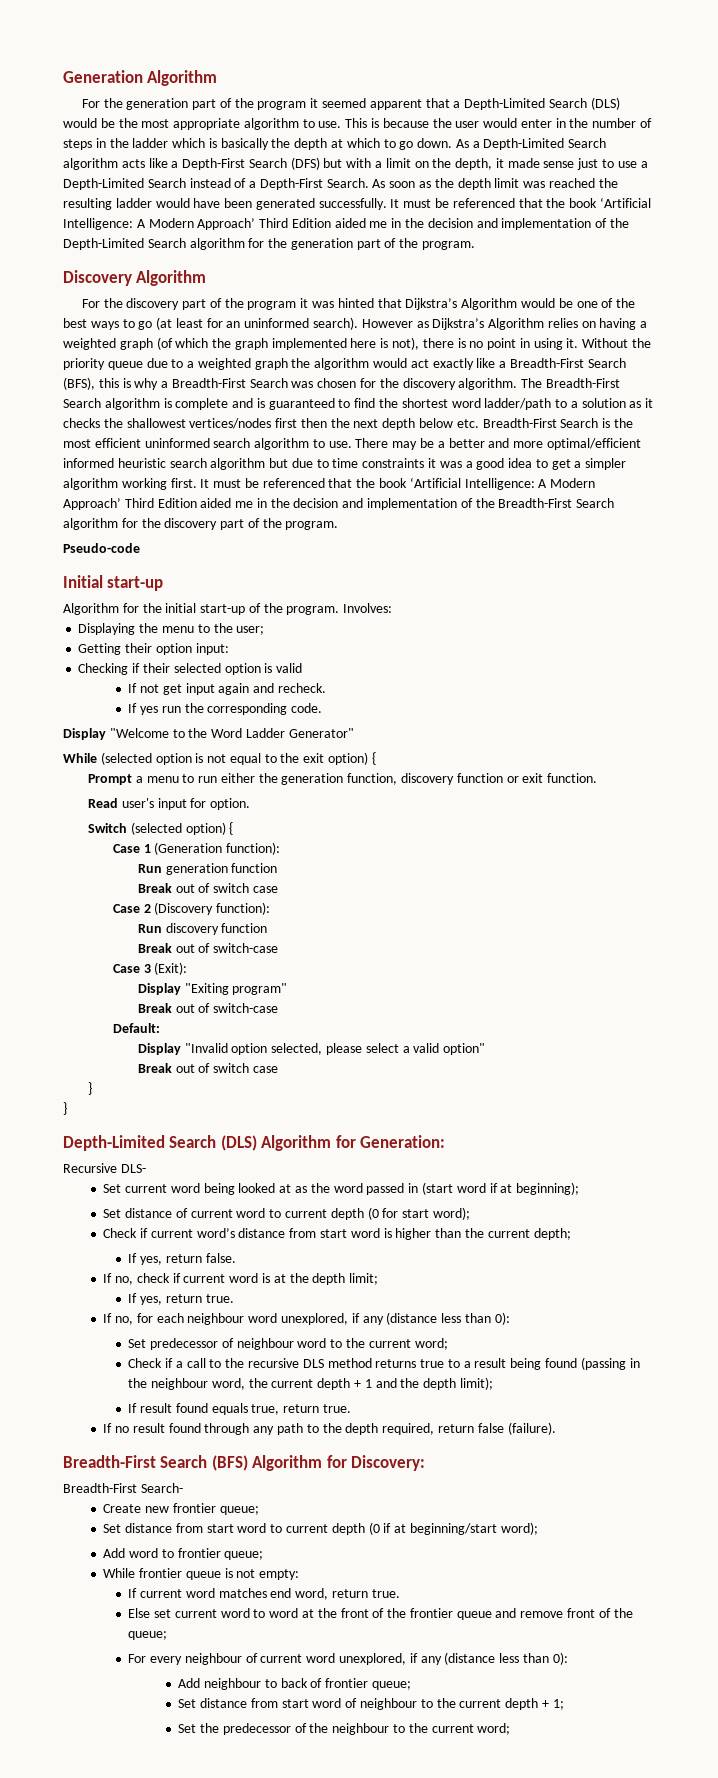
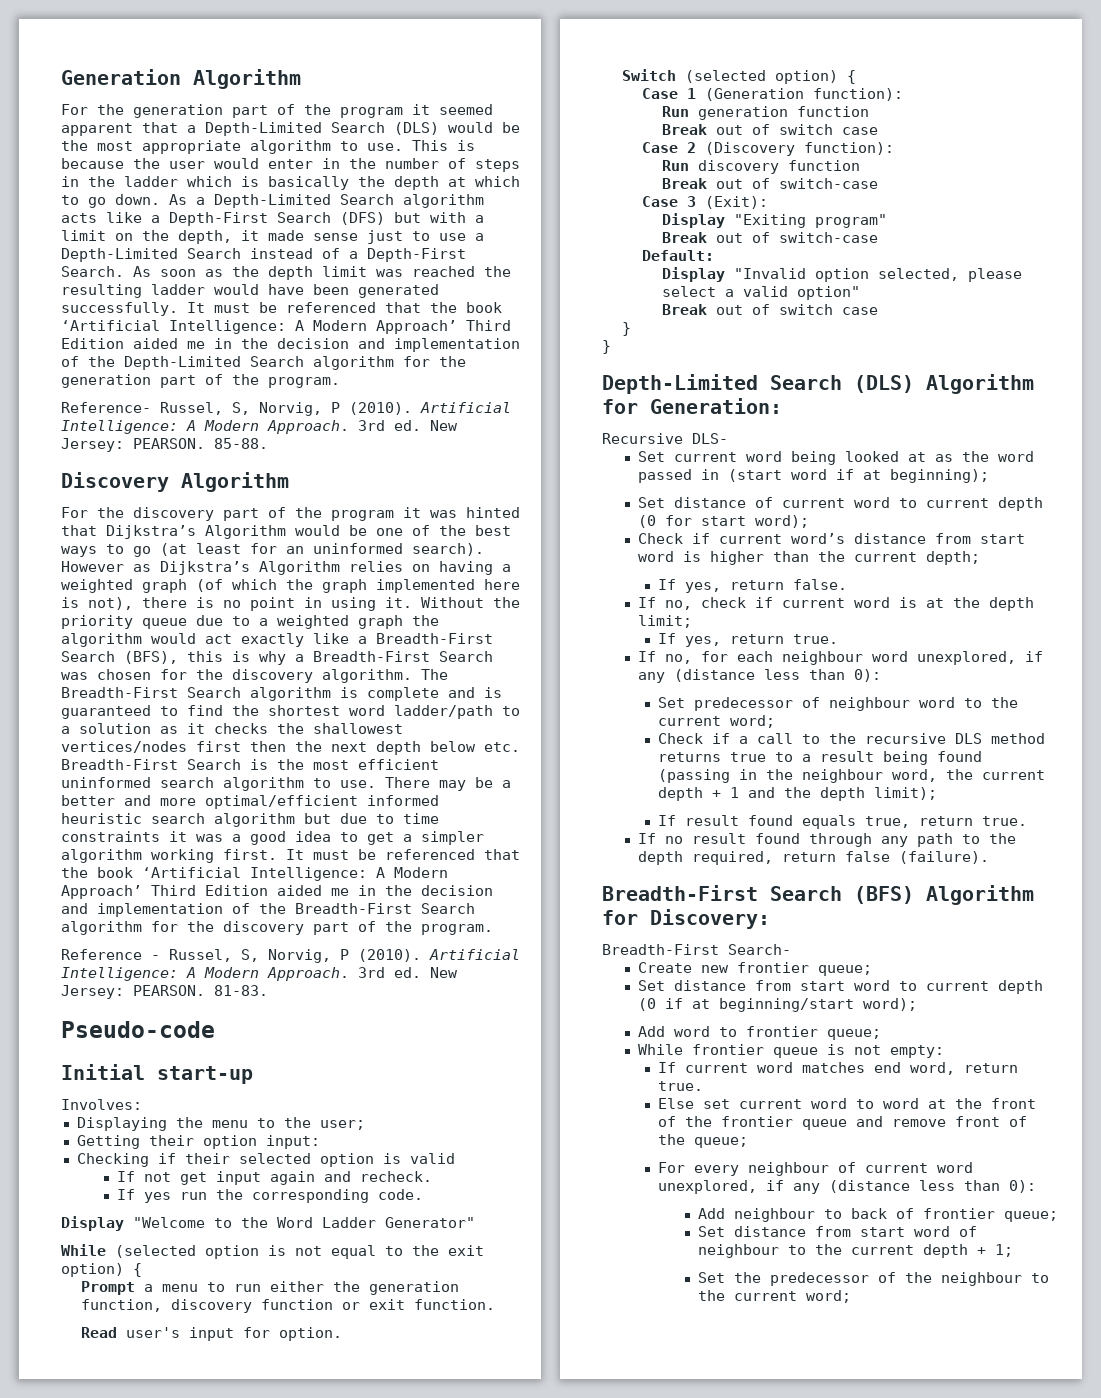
+ Reference- Russel, S, Norvig, P (2010). Artificial Intelligence: A Modern Approach. 3rd ed. New Jersey: PEARSON. 85-88.
+ Reference - Russel, S, Norvig, P (2010). Artificial Intelligence: A Modern Approach. 3rd ed. New Jersey: PEARSON. 81-83.
  Pseudo-code
  Initial start-up
- Algorithm for the initial start-up of the program. Involves:
+ Involves:

